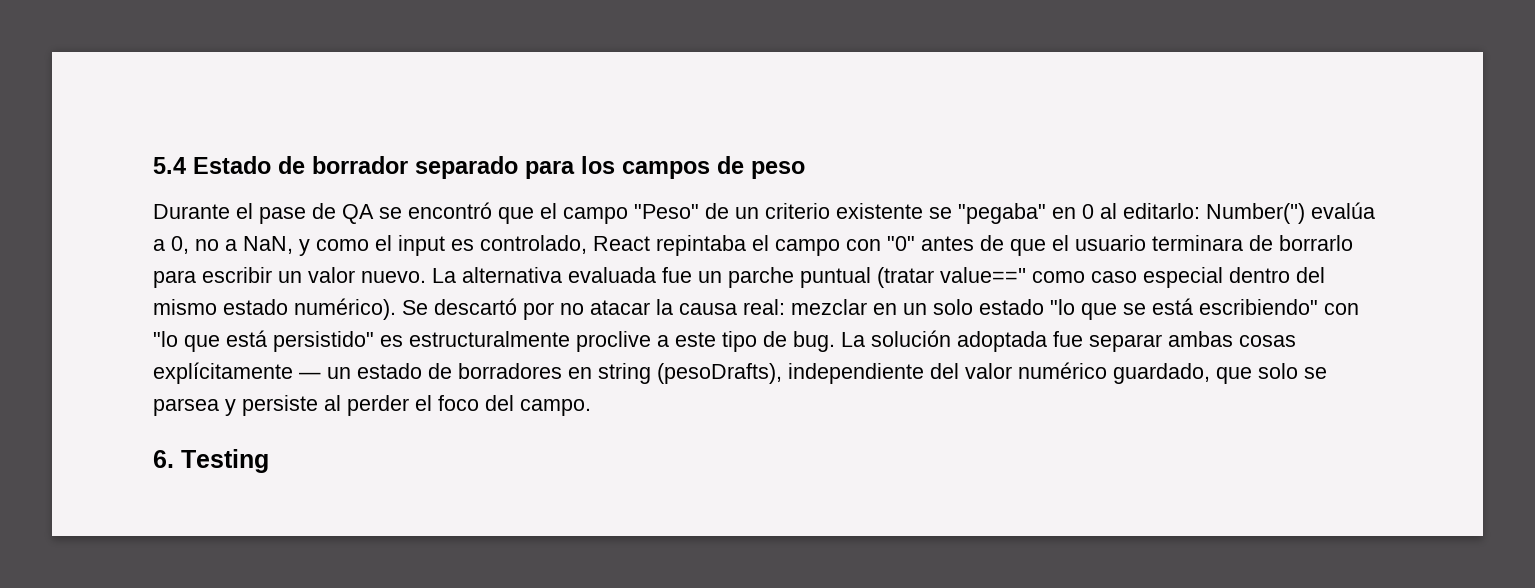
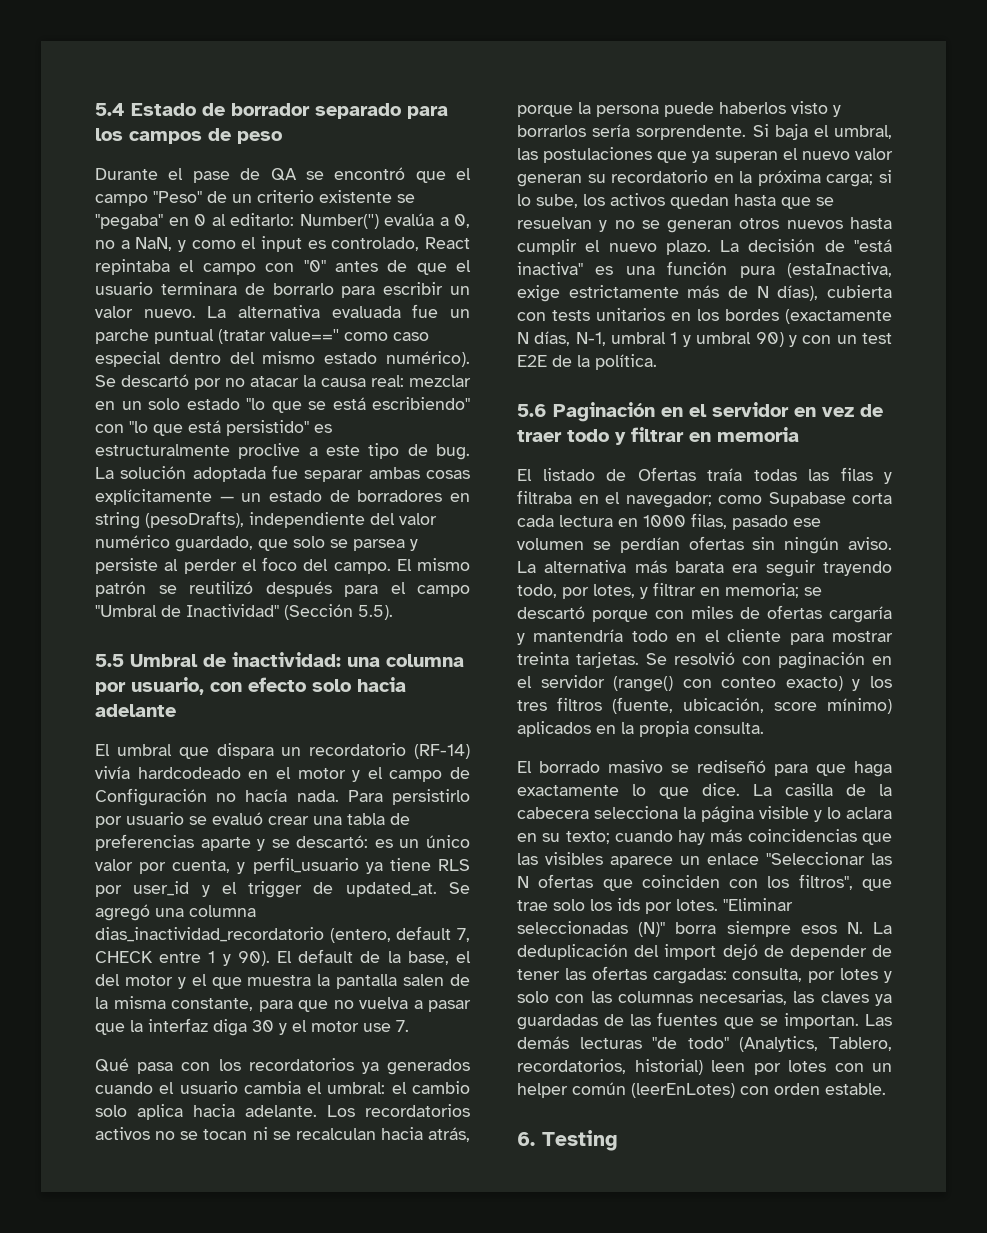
+ El mismo patrón se reutilizó después para el campo "Umbral de Inactividad" (Sección 5.5).
+ 5.5 Umbral de inactividad: una columna por usuario, con efecto solo hacia adelante
+ El umbral que dispara un recordatorio (RF-14) vivía hardcodeado en el motor y el campo de Configuración no hacía nada. Para persistirlo por usuario se evaluó crear una tabla de preferencias aparte y se descartó: es un único valor por cuenta, y perfil_usuario ya tiene RLS por user_id y el trigger de updated_at. Se agregó una columna dias_inactividad_recordatorio (entero, default 7, CHECK entre 1 y 90). El default de la base, el del motor y el que muestra la pantalla salen de la misma constante, para que no vuelva a pasar que la interfaz diga 30 y el motor use 7.
+ Qué pasa con los recordatorios ya generados cuando el usuario cambia el umbral: el cambio solo aplica hacia adelante. Los recordatorios activos no se tocan ni se recalculan hacia atrás, porque la persona puede haberlos visto y borrarlos sería sorprendente. Si baja el umbral, las postulaciones que ya superan el nuevo valor generan su recordatorio en la próxima carga; si lo sube, los activos quedan hasta que se resuelvan y no se generan otros nuevos hasta cumplir el nuevo plazo. La decisión de "está inactiva" es una función pura (estaInactiva, exige estrictamente más de N días), cubierta con tests unitarios en los bordes (exactamente N días, N-1, umbral 1 y umbral 90) y con un test E2E de la política.
+ 5.6 Paginación en el servidor en vez de traer todo y filtrar en memoria
+ El listado de Ofertas traía todas las filas y filtraba en el navegador; como Supabase corta cada lectura en 1000 filas, pasado ese volumen se perdían ofertas sin ningún aviso. La alternativa más barata era seguir trayendo todo, por lotes, y filtrar en memoria; se descartó porque con miles de ofertas cargaría y mantendría todo en el cliente para mostrar treinta tarjetas. Se resolvió con paginación en el servidor (range() con conteo exacto) y los tres filtros (fuente, ubicación, score mínimo) aplicados en la propia consulta.
+ El borrado masivo se rediseñó para que haga exactamente lo que dice. La casilla de la cabecera selecciona la página visible y lo aclara en su texto; cuando hay más coincidencias que las visibles aparece un enlace "Seleccionar las N ofertas que coinciden con los filtros", que trae solo los ids por lotes. "Eliminar seleccionadas (N)" borra siempre esos N. La deduplicación del import dejó de depender de tener las ofertas cargadas: consulta, por lotes y solo con las columnas necesarias, las claves ya guardadas de las fuentes que se importan. Las demás lecturas "de todo" (Analytics, Tablero, recordatorios, historial) leen por lotes con un helper común (leerEnLotes) con orden estable.

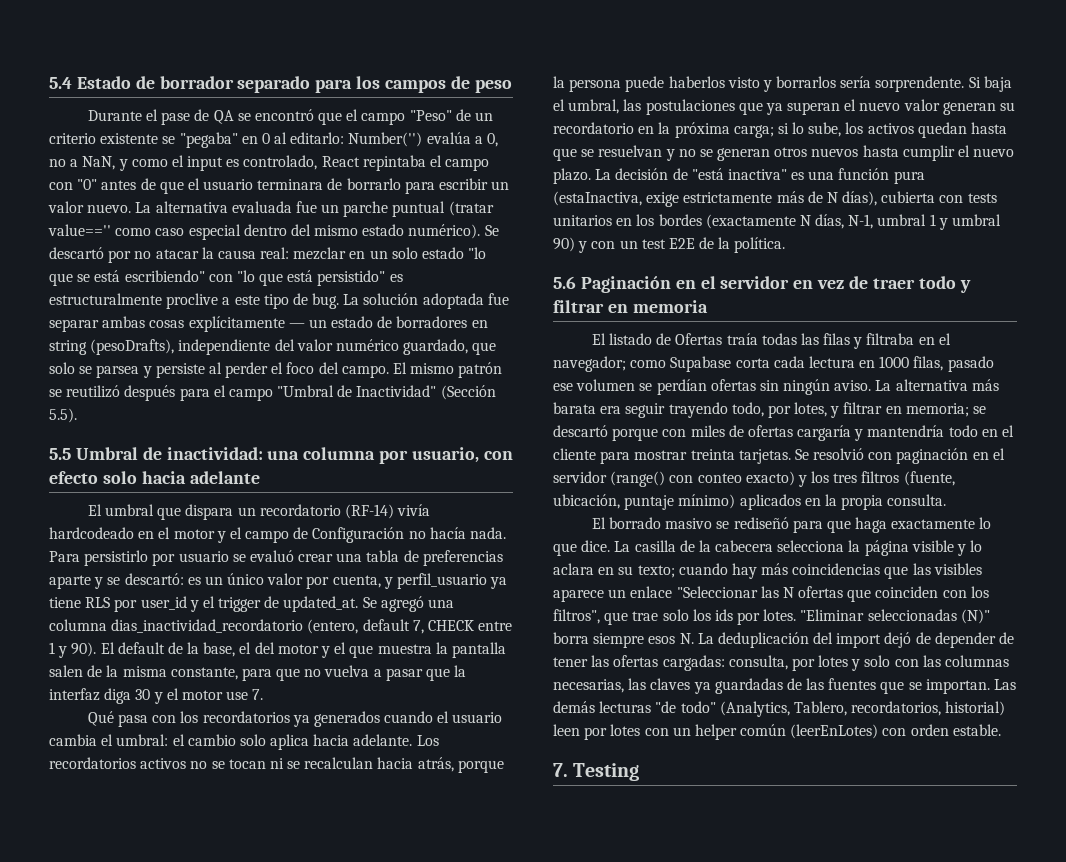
- Se resolvió con paginación en el servidor (range() con conteo exacto) y los tres filtros (fuente, ubicación, score mínimo) aplicados en la propia consulta.
+ Se resolvió con paginación en el servidor (range() con conteo exacto) y los tres filtros (fuente, ubicación, puntaje mínimo) aplicados en la propia consulta.
- 6. Testing
+ 7. Testing

